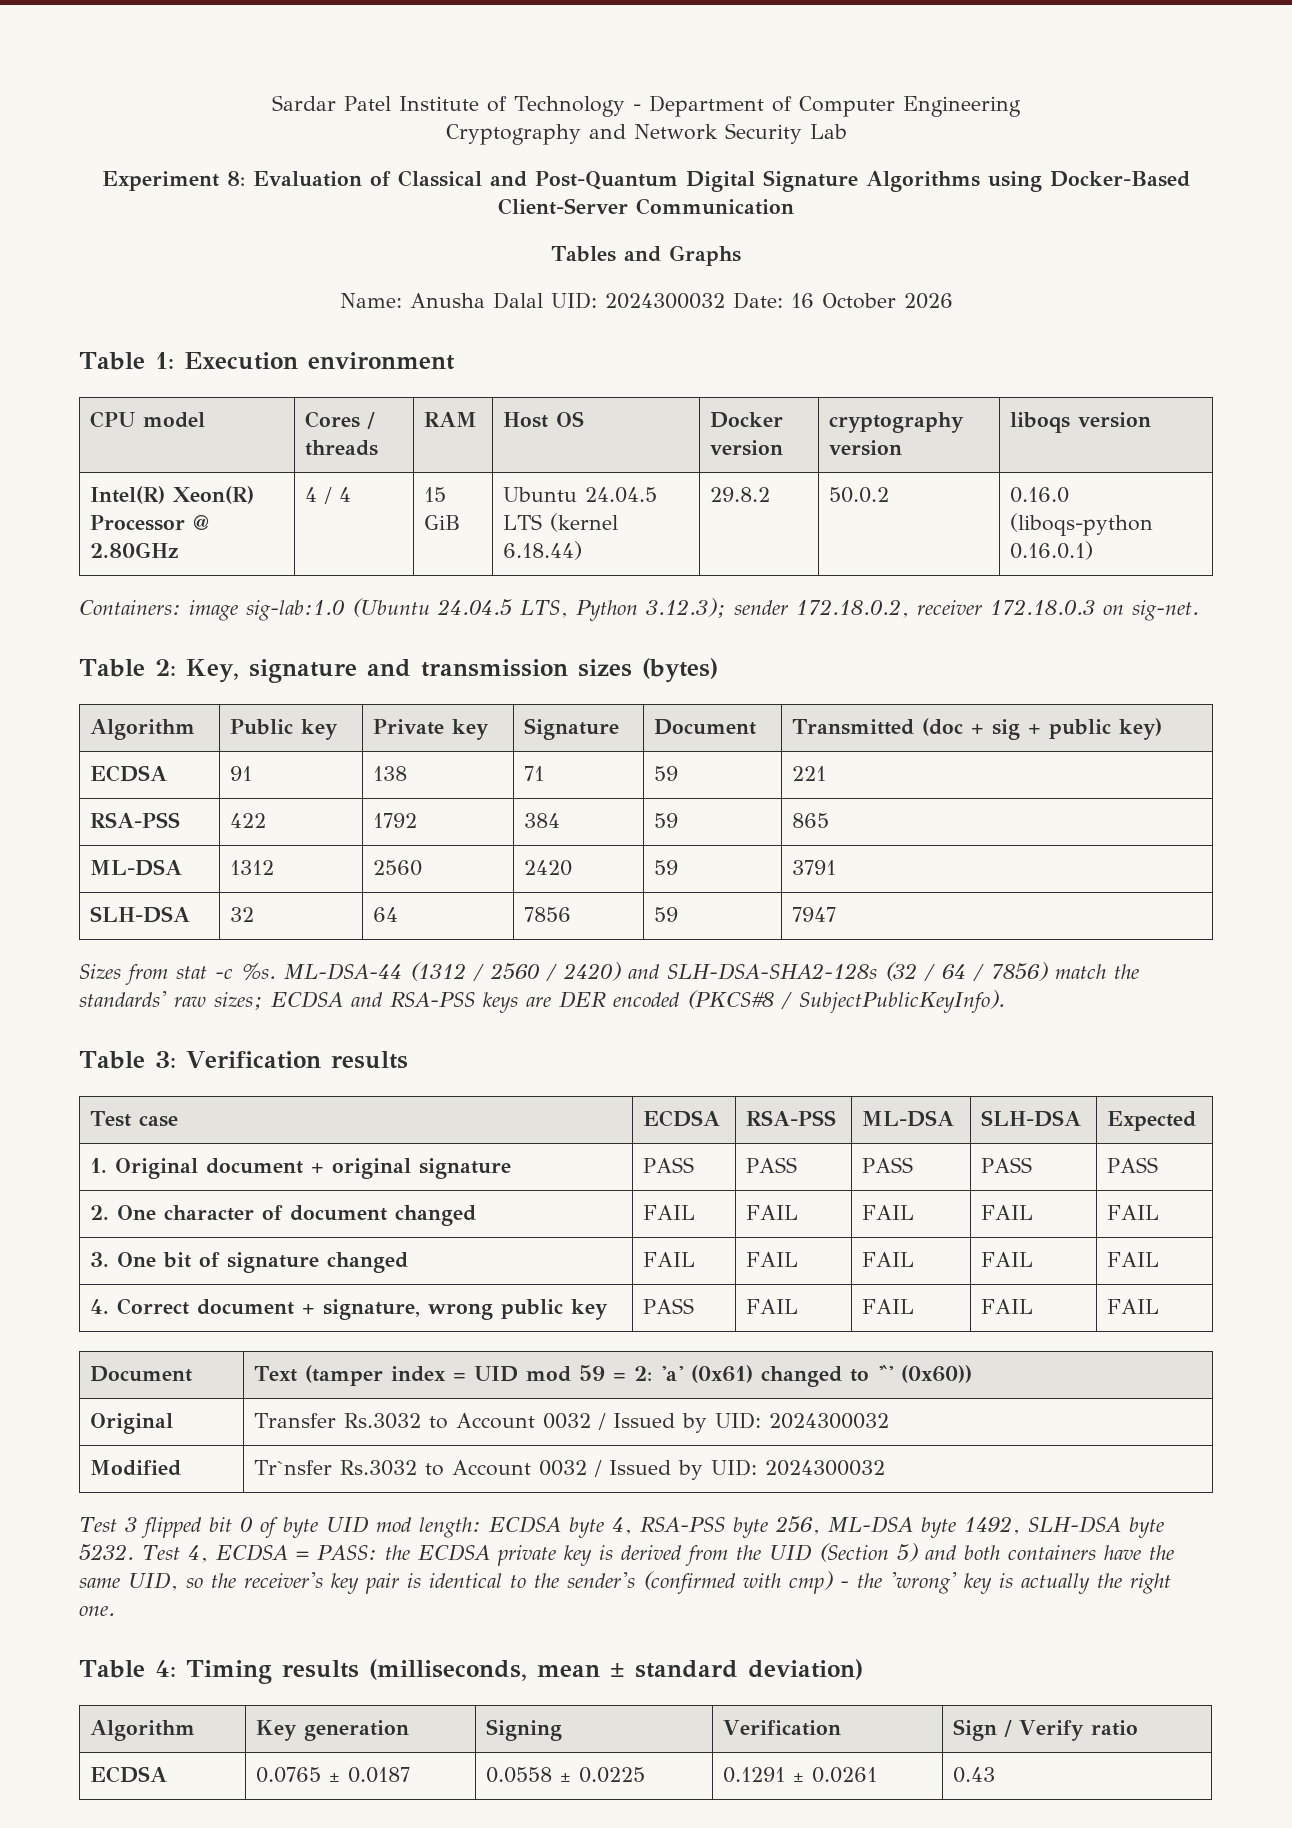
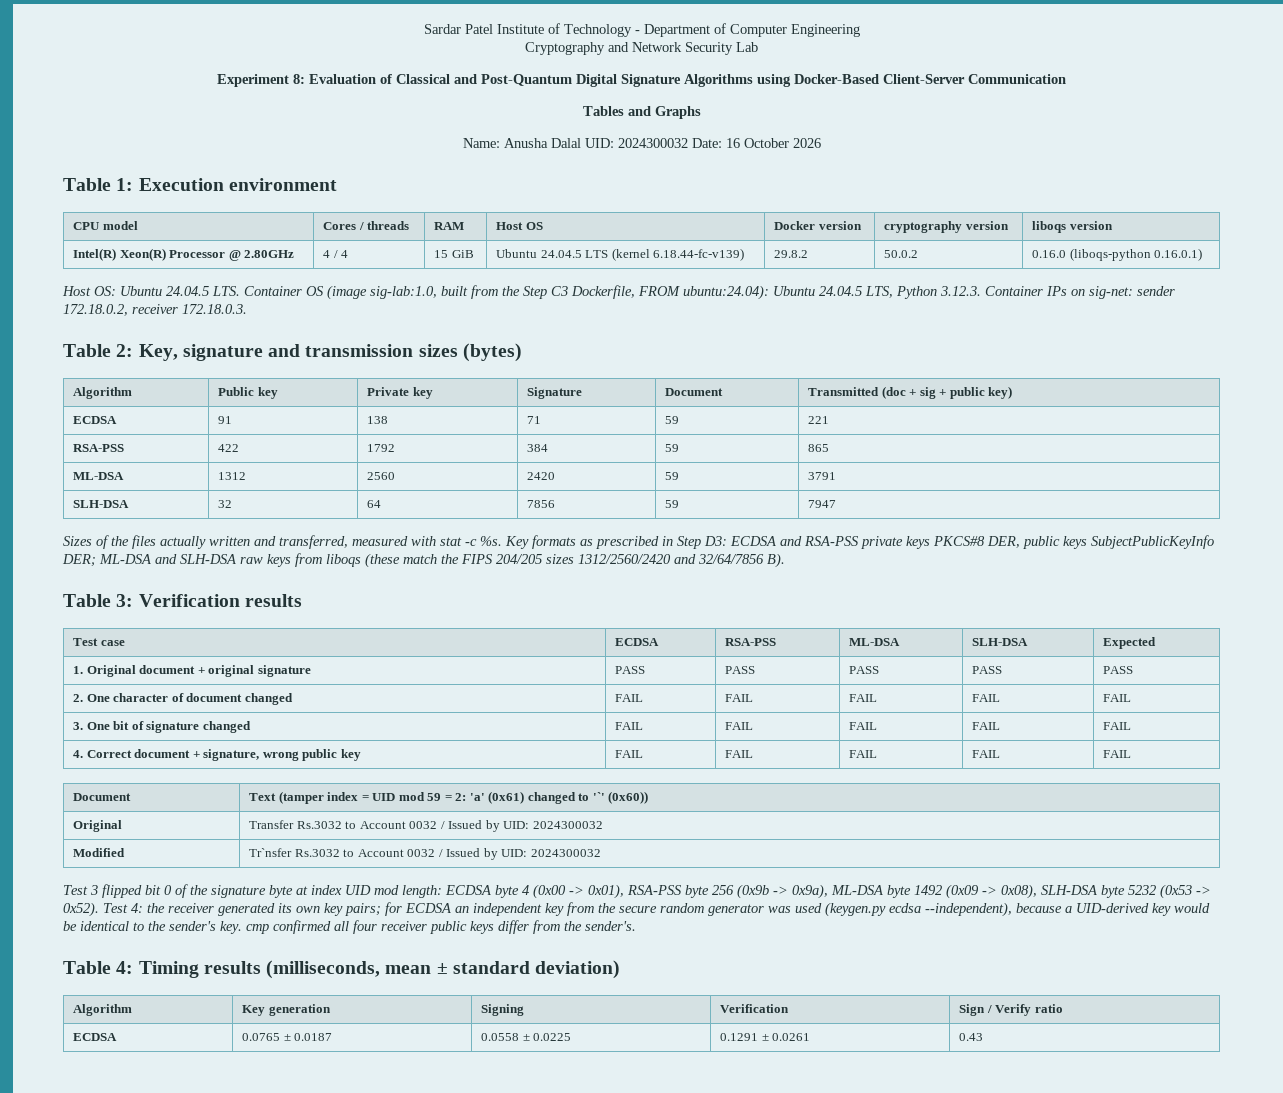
- Intel(R) Xeon(R) Processor @ 2.80GHz | 4 / 4 | 15 GiB | Ubuntu 24.04.5 LTS (kernel 6.18.44) | 29.8.2 | 50.0.2 | 0.16.0 (liboqs-python 0.16.0.1)
+ Intel(R) Xeon(R) Processor @ 2.80GHz | 4 / 4 | 15 GiB | Ubuntu 24.04.5 LTS (kernel 6.18.44-fc-v139) | 29.8.2 | 50.0.2 | 0.16.0 (liboqs-python 0.16.0.1)
- Containers: image sig-lab:1.0 (Ubuntu 24.04.5 LTS, Python 3.12.3); sender 172.18.0.2, receiver 172.18.0.3 on sig-net.
+ Host OS: Ubuntu 24.04.5 LTS. Container OS (image sig-lab:1.0, built from the Step C3 Dockerfile, FROM ubuntu:24.04): Ubuntu 24.04.5 LTS, Python 3.12.3. Container IPs on sig-net: sender 172.18.0.2, receiver 172.18.0.3.
- Sizes from stat -c %s. ML-DSA-44 (1312 / 2560 / 2420) and SLH-DSA-SHA2-128s (32 / 64 / 7856) match the standards' raw sizes; ECDSA and RSA-PSS keys are DER encoded (PKCS#8 / SubjectPublicKeyInfo).
+ Sizes of the files actually written and transferred, measured with stat -c %s. Key formats as prescribed in Step D3: ECDSA and RSA-PSS private keys PKCS#8 DER, public keys SubjectPublicKeyInfo DER; ML-DSA and SLH-DSA raw keys from liboqs (these match the FIPS 204/205 sizes 1312/2560/2420 and 32/64/7856 B).
- 4. Correct document + signature, wrong public key | PASS | FAIL | FAIL | FAIL | FAIL
+ 4. Correct document + signature, wrong public key | FAIL | FAIL | FAIL | FAIL | FAIL
- Test 3 flipped bit 0 of byte UID mod length: ECDSA byte 4, RSA-PSS byte 256, ML-DSA byte 1492, SLH-DSA byte 5232. Test 4, ECDSA = PASS: the ECDSA private key is derived from the UID (Section 5) and both containers have the same UID, so the receiver's key pair is identical to the sender's (confirmed with cmp) - the 'wrong' key is actually the right one.
+ Test 3 flipped bit 0 of the signature byte at index UID mod length: ECDSA byte 4 (0x00 -> 0x01), RSA-PSS byte 256 (0x9b -> 0x9a), ML-DSA byte 1492 (0x09 -> 0x08), SLH-DSA byte 5232 (0x53 -> 0x52). Test 4: the receiver generated its own key pairs; for ECDSA an independent key from the secure random generator was used (keygen.py ecdsa --independent), because a UID-derived key would be identical to the sender's key. cmp confirmed all four receiver public keys differ from the sender's.

